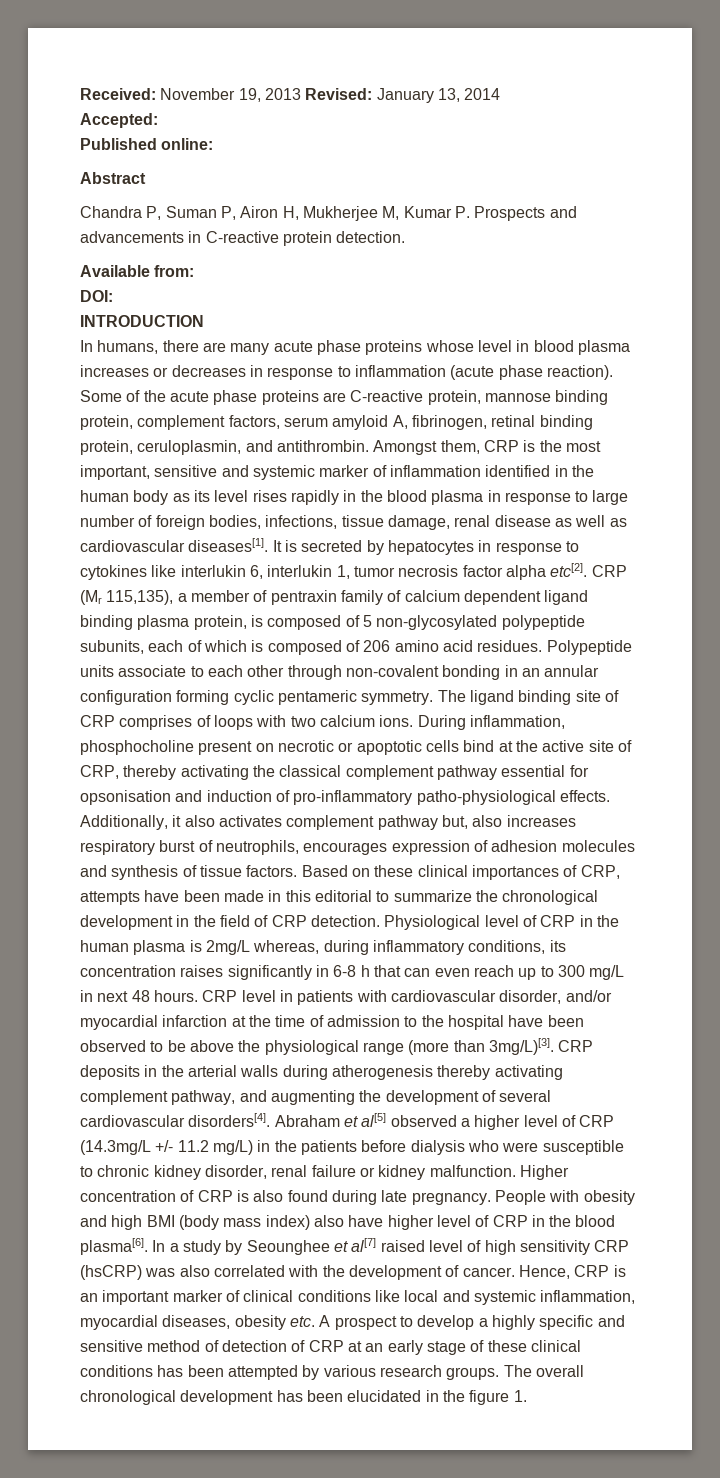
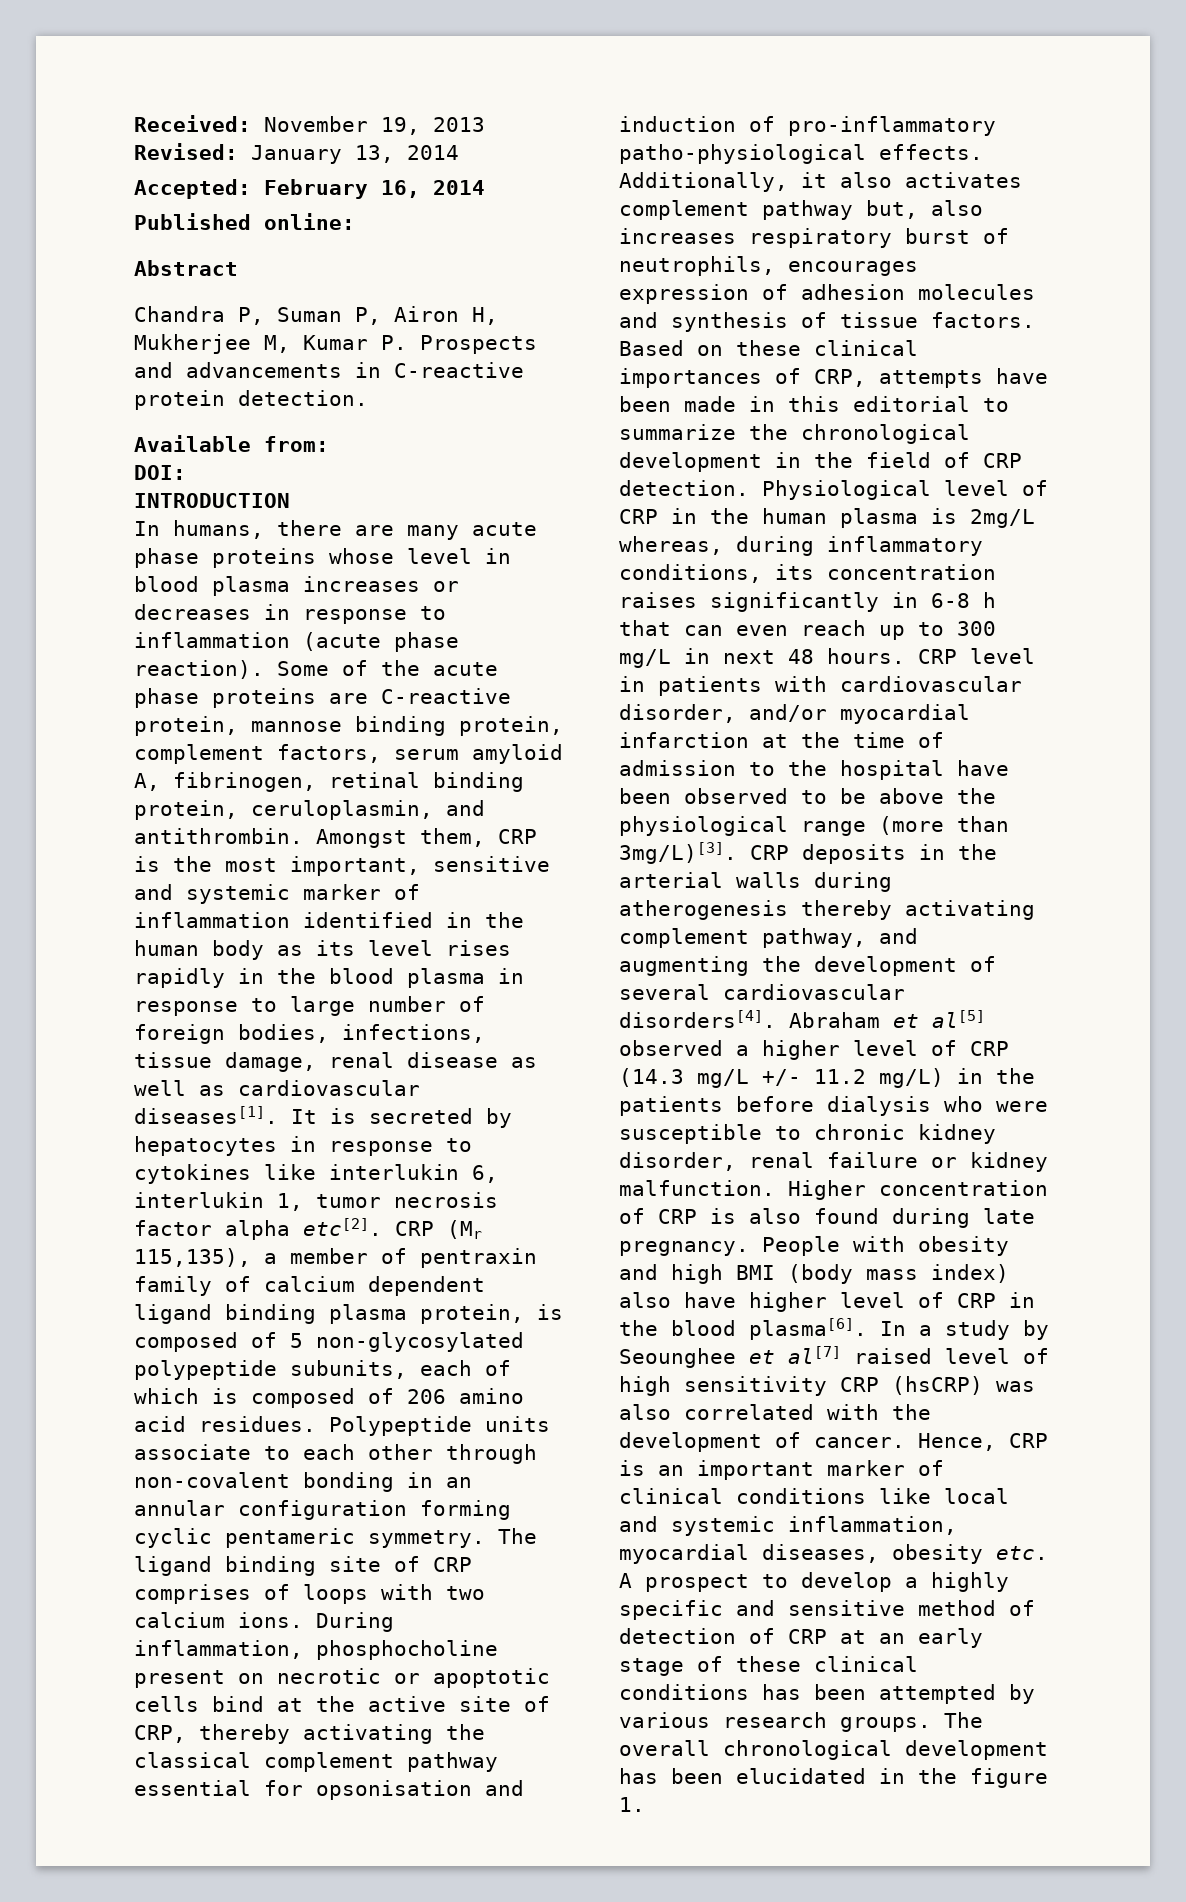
- Accepted:
+ Accepted: February 16, 2014
- Abraham et al[5] observed a higher level of CRP (14.3mg/L +/- 11.2 mg/L) in the patients before dialysis who were susceptible to chronic kidney disorder, renal failure or kidney malfunction.
+ Abraham et al[5] observed a higher level of CRP (14.3 mg/L +/- 11.2 mg/L) in the patients before dialysis who were susceptible to chronic kidney disorder, renal failure or kidney malfunction.

